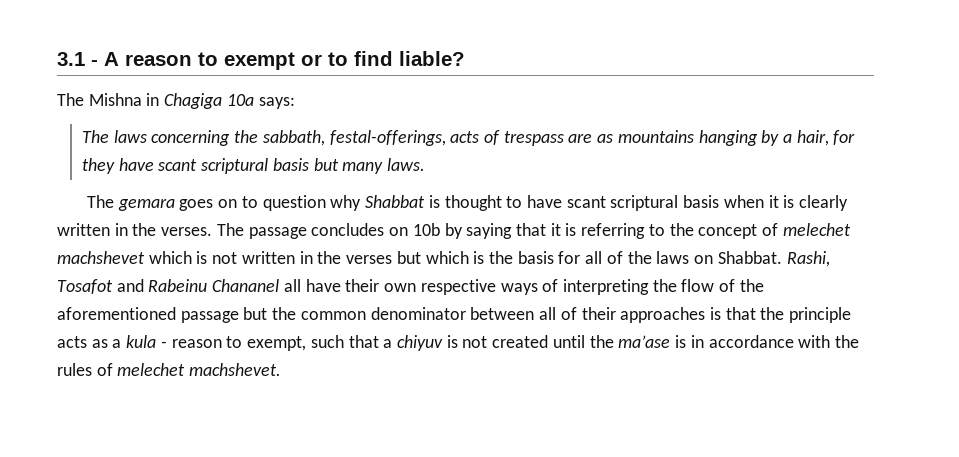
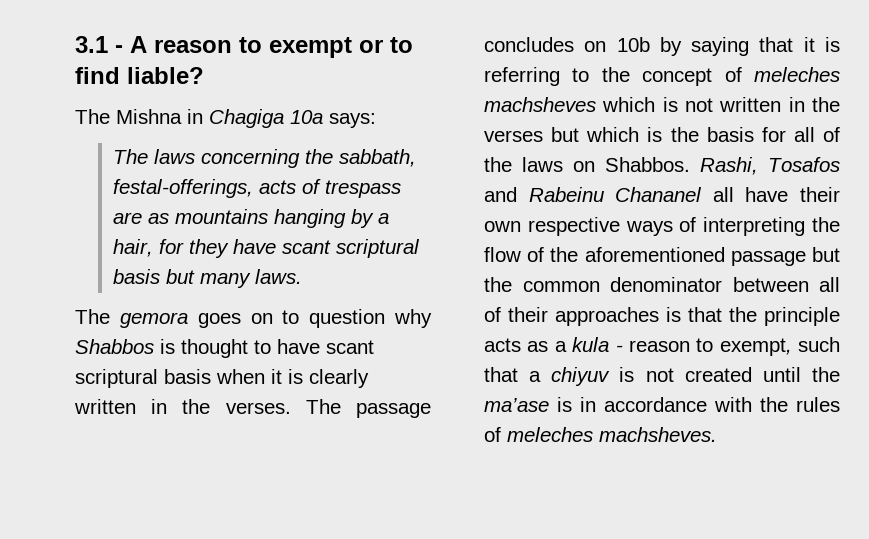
- The gemara goes on to question why Shabbat is thought to have scant scriptural basis when it is clearly written in the verses.
+ The gemora goes on to question why Shabbos is thought to have scant scriptural basis when it is clearly written in the verses.
- The passage concludes on 10b by saying that it is referring to the concept of melechet machshevet which is not written in the verses but which is the basis for all of the laws on Shabbat. Rashi, Tosafot and Rabeinu Chananel all have their own respective ways of interpreting the flow of the aforementioned passage but the common denominator between all of their approaches is that the principle acts as a kula - reason to exempt, such that a chiyuv is not created until the ma’ase is in accordance with the rules of melechet machshevet.
+ The passage concludes on 10b by saying that it is referring to the concept of meleches machsheves which is not written in the verses but which is the basis for all of the laws on Shabbos. Rashi, Tosafos and Rabeinu Chananel all have their own respective ways of interpreting the flow of the aforementioned passage but the common denominator between all of their approaches is that the principle acts as a kula - reason to exempt, such that a chiyuv is not created until the ma’ase is in accordance with the rules of meleches machsheves.

